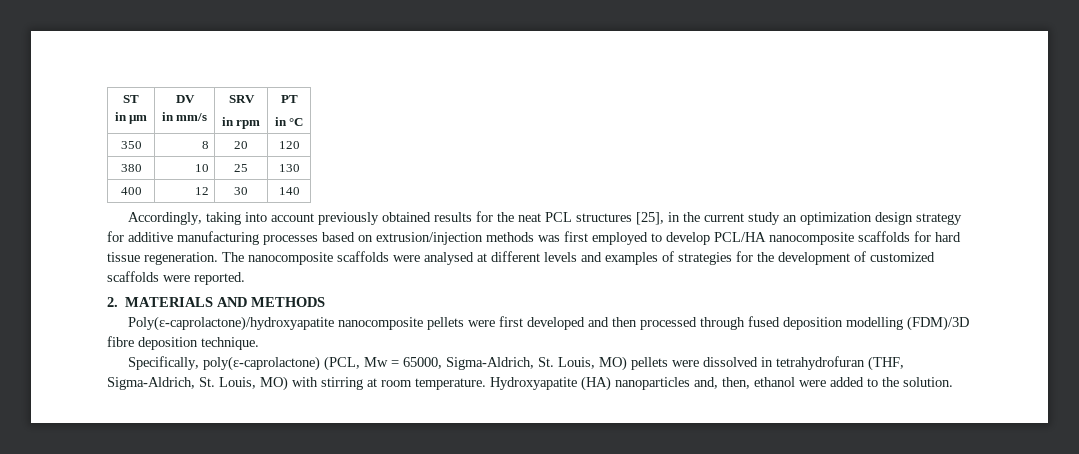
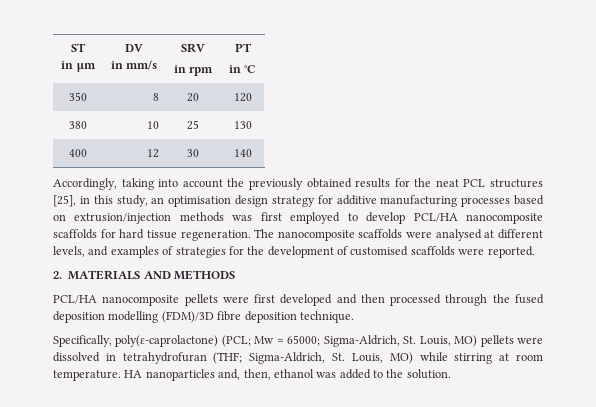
- Accordingly, taking into account previously obtained results for the neat PCL structures [25], in the current study an optimization design strategy for additive manufacturing processes based on extrusion/injection methods was first employed to develop PCL/HA nanocomposite scaffolds for hard tissue regeneration.
+ Accordingly, taking into account the previously obtained results for the neat PCL structures [25], in this study, an optimisation design strategy for additive manufacturing processes based on extrusion/injection methods was first employed to develop PCL/HA nanocomposite scaffolds for hard tissue regeneration.
- The nanocomposite scaffolds were analysed at different levels and examples of strategies for the development of customized scaffolds were reported.
+ The nanocomposite scaffolds were analysed at different levels, and examples of strategies for the development of customised scaffolds were reported.
- Poly(ε-caprolactone)/hydroxyapatite nanocomposite pellets were first developed and then processed through fused deposition modelling (FDM)/3D fibre deposition technique.
+ PCL/HA nanocomposite pellets were first developed and then processed through the fused deposition modelling (FDM)/3D fibre deposition technique.
- Specifically, poly(ε-caprolactone) (PCL, Mw = 65000, Sigma-Aldrich, St. Louis, MO) pellets were dissolved in tetrahydrofuran (THF, Sigma-Aldrich, St. Louis, MO) with stirring at room temperature.
+ Specifically, poly(ε-caprolactone) (PCL; Mw = 65000; Sigma-Aldrich, St. Louis, MO) pellets were dissolved in tetrahydrofuran (THF; Sigma-Aldrich, St. Louis, MO) while stirring at room temperature.
- Hydroxyapatite (HA) nanoparticles and, then, ethanol were added to the solution.
+ HA nanoparticles and, then, ethanol was added to the solution.

